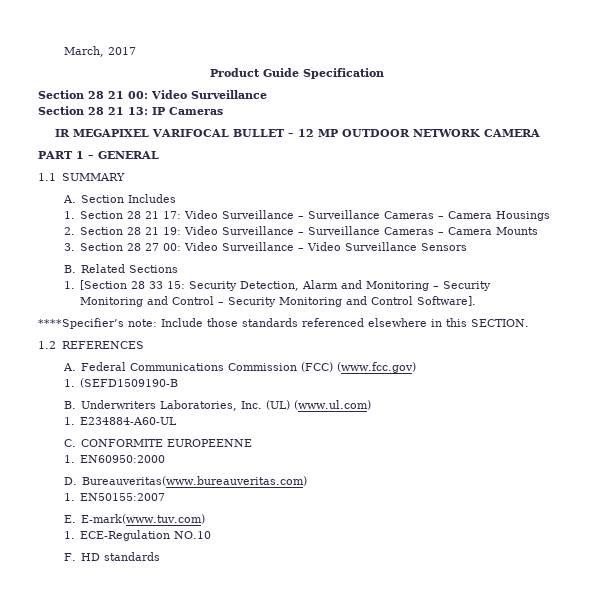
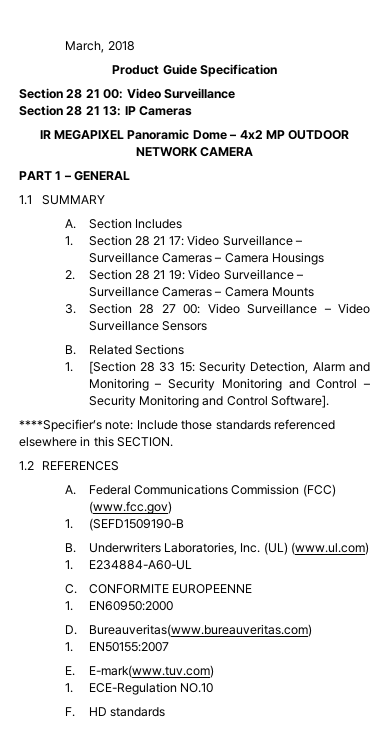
- March, 2017
+ March, 2018
- IR MEGAPIXEL VARIFOCAL BULLET – 12 MP OUTDOOR NETWORK CAMERA
+ IR MEGAPIXEL Panoramic Dome – 4x2 MP OUTDOOR NETWORK CAMERA

